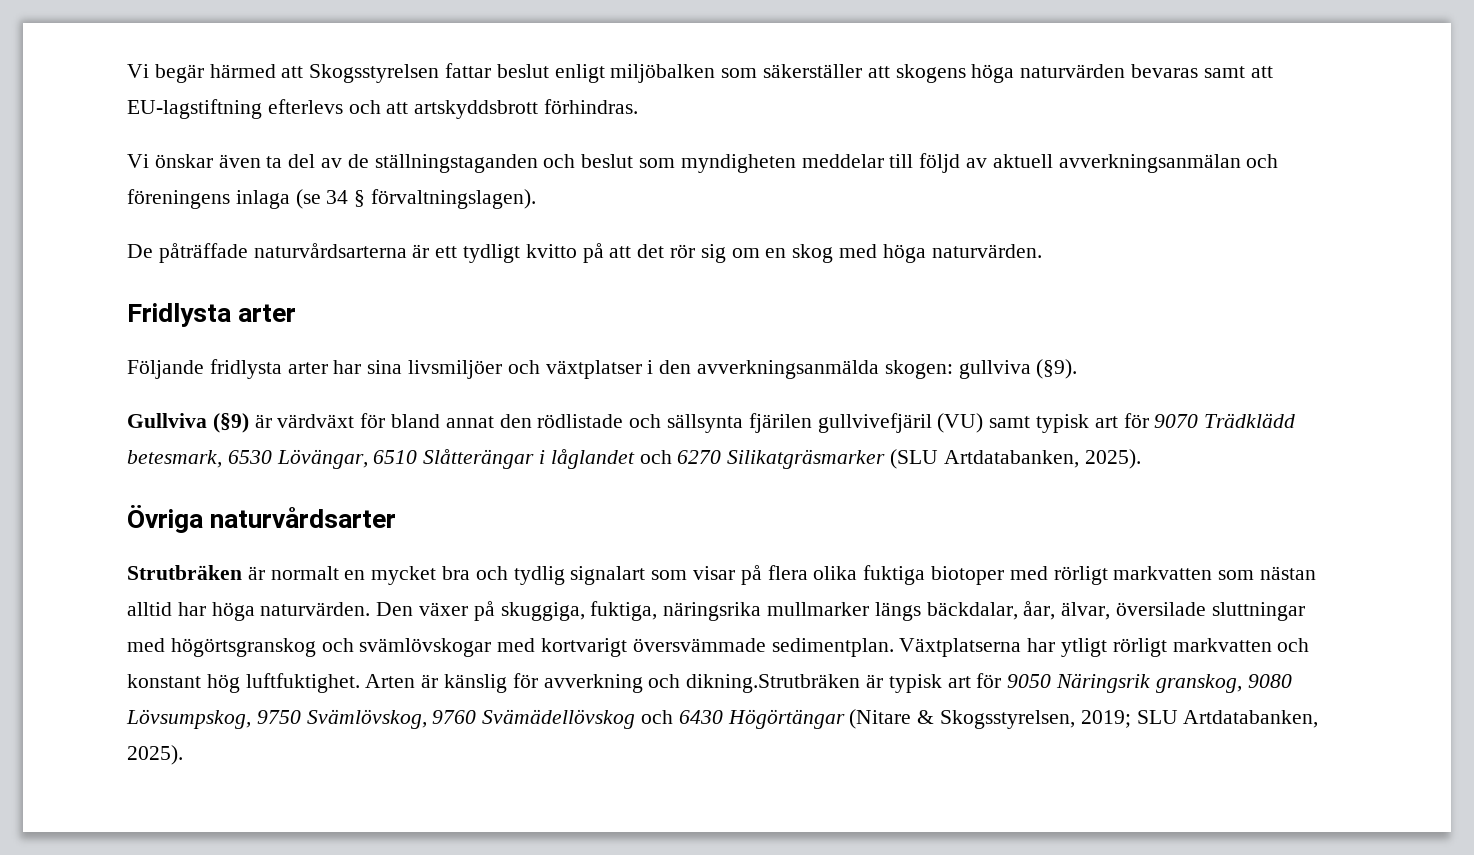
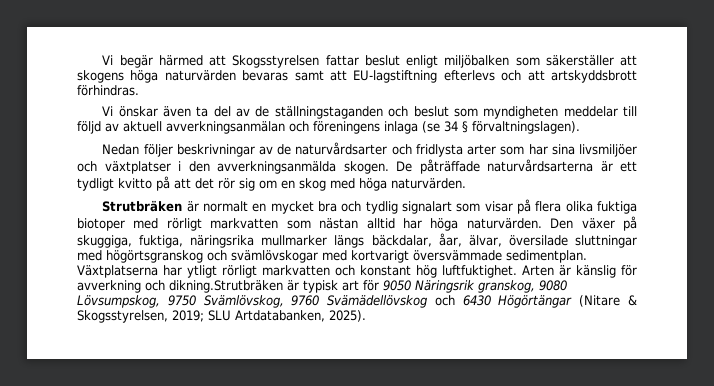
+ Nedan följer beskrivningar av de naturvårdsarter och fridlysta arter som har sina livsmiljöer och växtplatser i den avverkningsanmälda skogen.
- Fridlysta arter
- Följande fridlysta arter har sina livsmiljöer och växtplatser i den avverkningsanmälda skogen: gullviva (§9).
- Gullviva (§9) är värdväxt för bland annat den rödlistade och sällsynta fjärilen gullvivefjäril (VU) samt typisk art för 9070 Trädklädd betesmark, 6530 Lövängar, 6510 Slåtterängar i låglandet och 6270 Silikatgräsmarker (SLU Artdatabanken, 2025).
- Övriga naturvårdsarter

